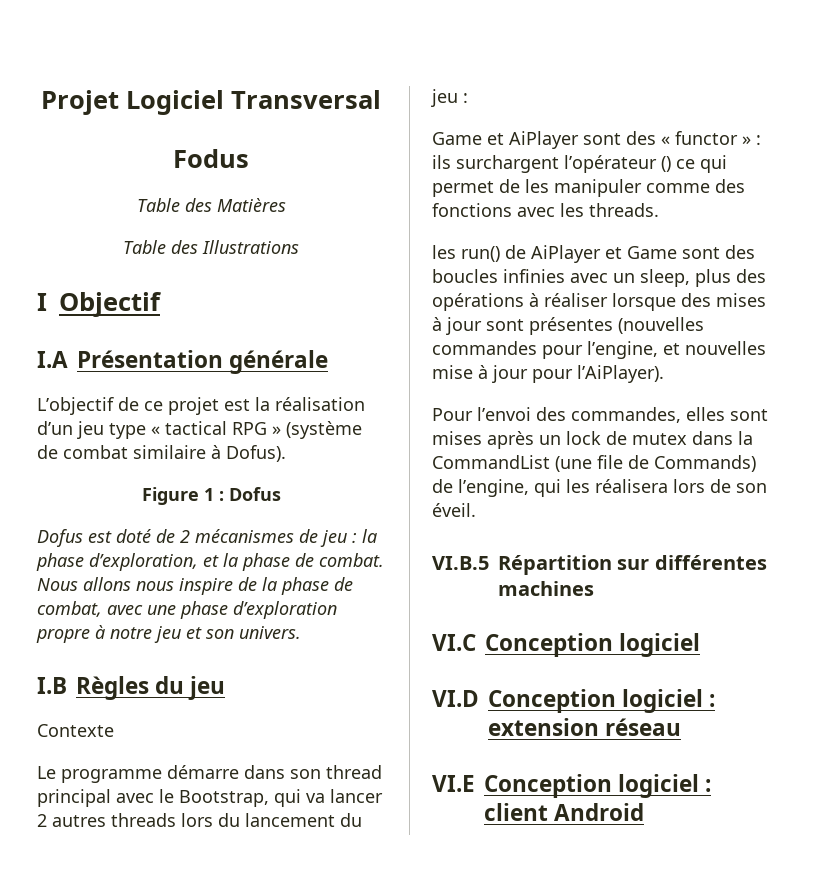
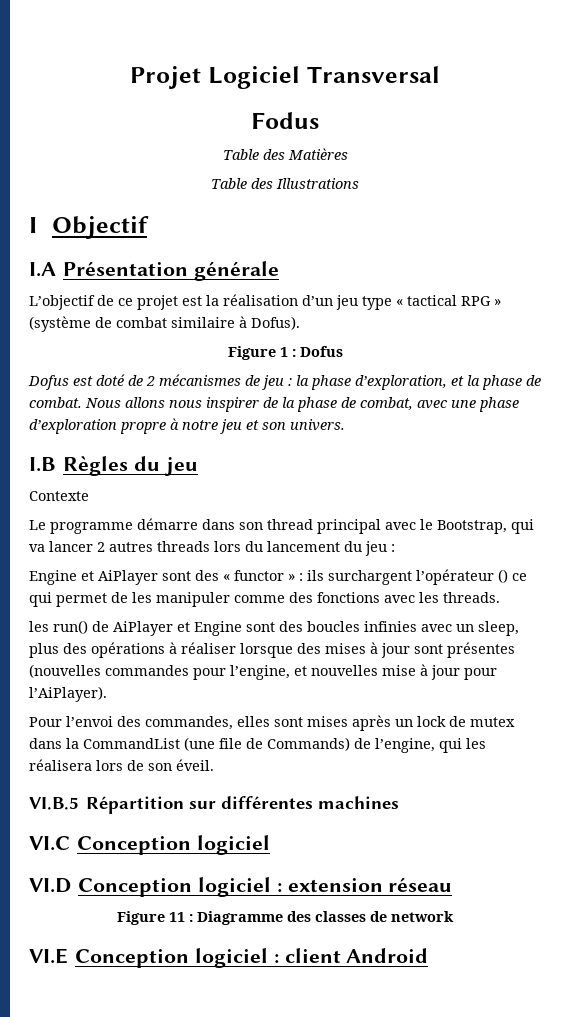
- Nous allons nous inspire de la phase de combat, avec une phase d’exploration propre à notre jeu et son univers.
+ Nous allons nous inspirer de la phase de combat, avec une phase d’exploration propre à notre jeu et son univers.
- Game et AiPlayer sont des « functor » : ils surchargent l’opérateur () ce qui permet de les manipuler comme des fonctions avec les threads.
+ Engine et AiPlayer sont des « functor » : ils surchargent l’opérateur () ce qui permet de les manipuler comme des fonctions avec les threads.
- les run() de AiPlayer et Game sont des boucles infinies avec un sleep, plus des opérations à réaliser lorsque des mises à jour sont présentes (nouvelles commandes pour l’engine, et nouvelles mise à jour pour l’AiPlayer).
+ les run() de AiPlayer et Engine sont des boucles infinies avec un sleep, plus des opérations à réaliser lorsque des mises à jour sont présentes (nouvelles commandes pour l’engine, et nouvelles mise à jour pour l’AiPlayer).
+ Figure 11 : Diagramme des classes de network

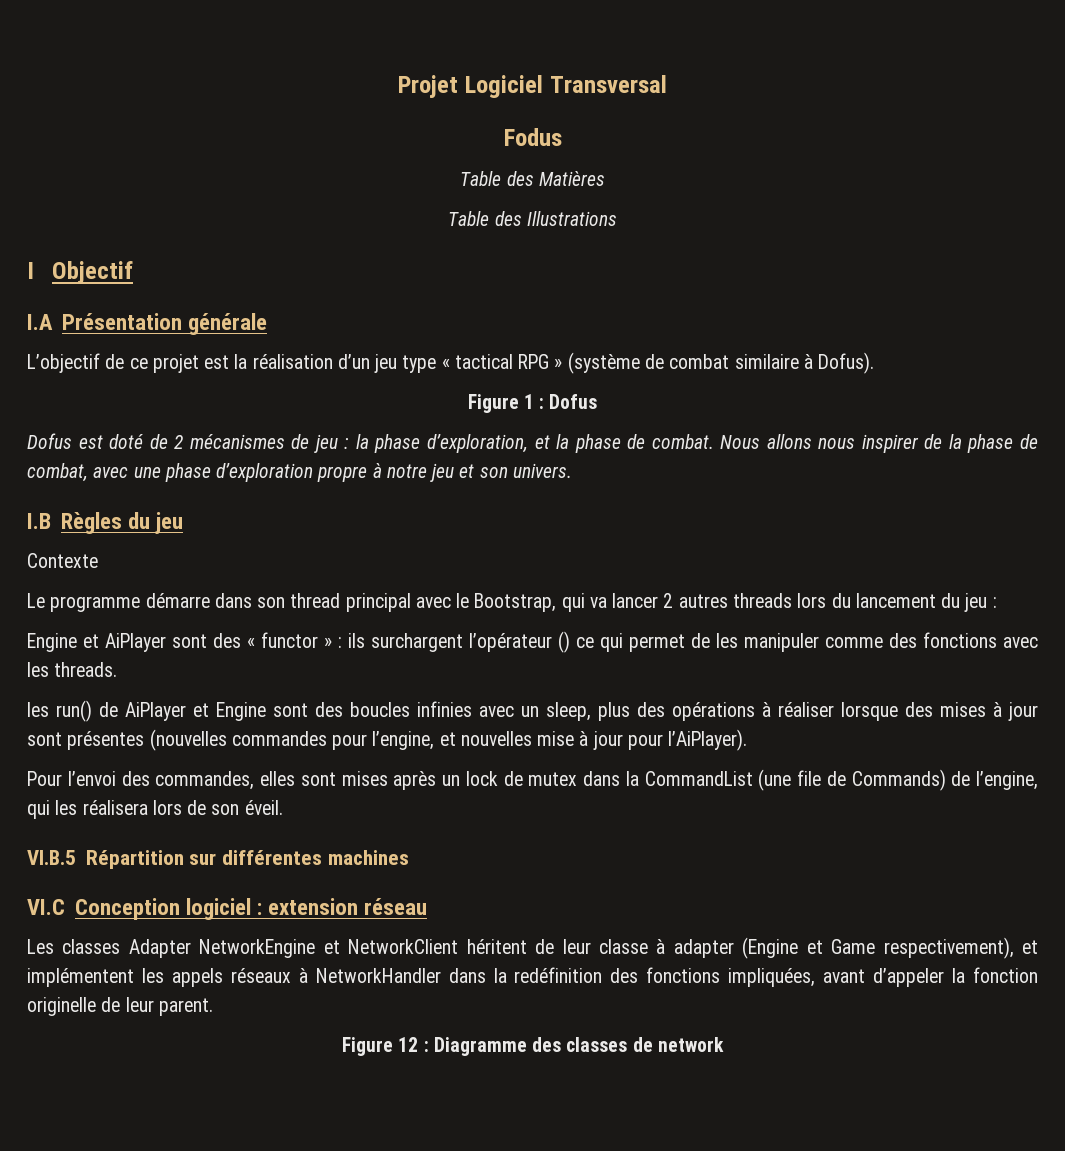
- VI.C Conception logiciel
- VI.D Conception logiciel : extension réseau
+ VI.C Conception logiciel : extension réseau
- Figure 11 : Diagramme des classes de network
+ Les classes Adapter NetworkEngine et NetworkClient héritent de leur classe à adapter (Engine et Game respectivement), et implémentent les appels réseaux à NetworkHandler dans la redéfinition des fonctions impliquées, avant d’appeler la fonction originelle de leur parent.
+ Figure 12 : Diagramme des classes de network
- VI.E Conception logiciel : client Android

